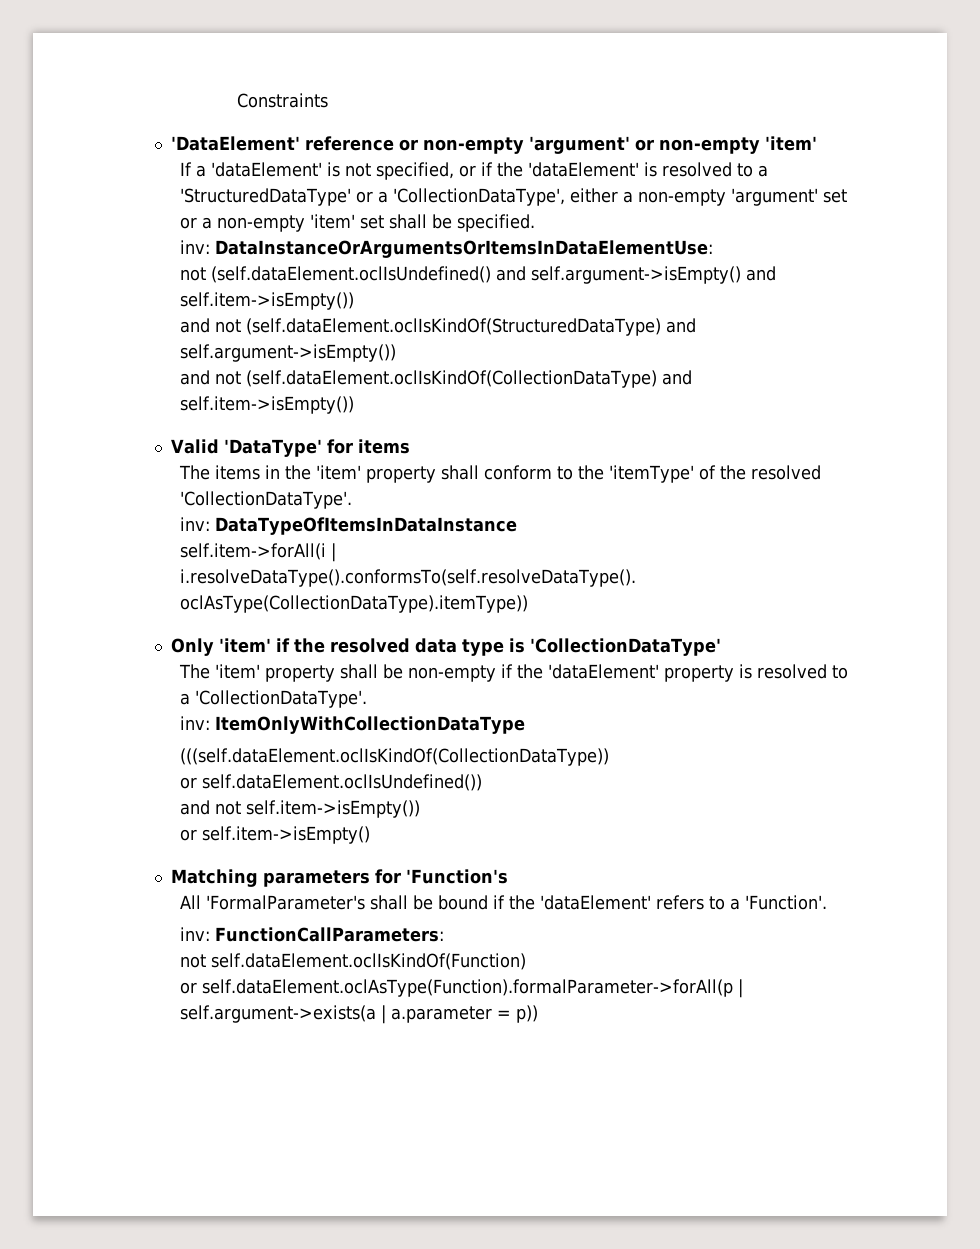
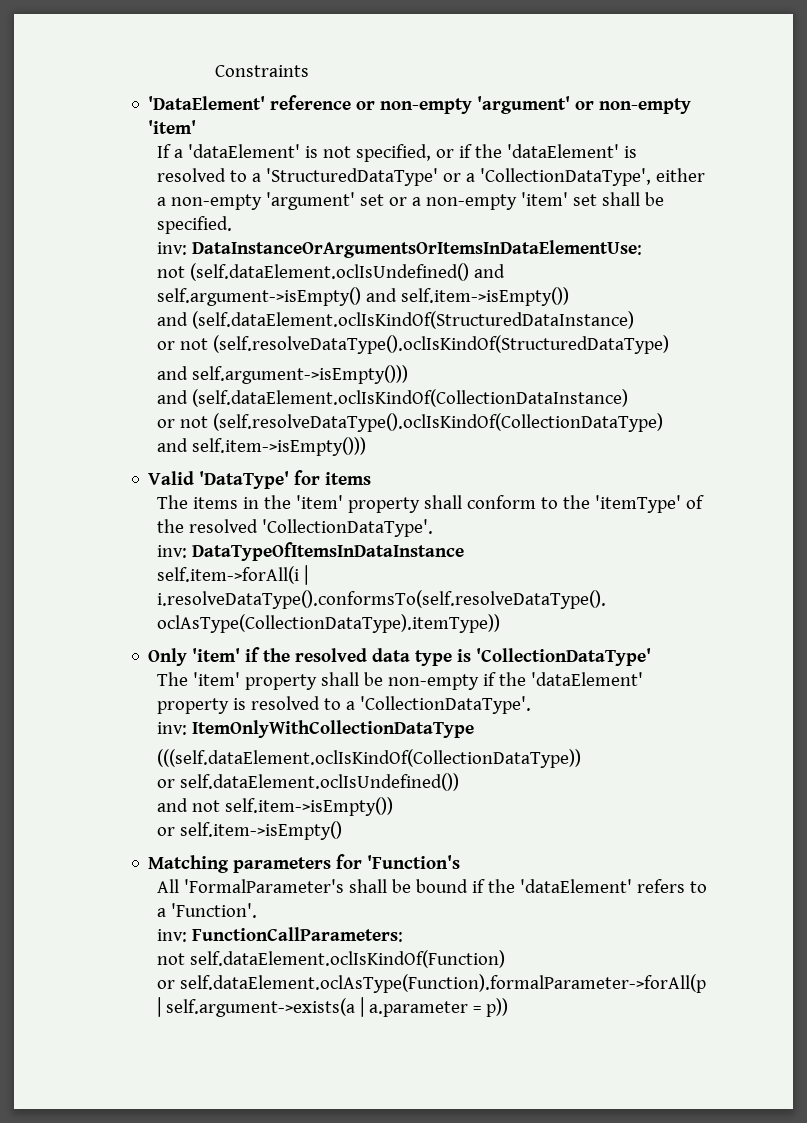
- and not (self.dataElement.oclIsKindOf(StructuredDataType) and self.argument->isEmpty())
- and not (self.dataElement.oclIsKindOf(CollectionDataType) and self.item->isEmpty())
+ and (self.dataElement.oclIsKindOf(StructuredDataInstance)
+ or not (self.resolveDataType().oclIsKindOf(StructuredDataType)
+ and self.argument->isEmpty()))
+ and (self.dataElement.oclIsKindOf(CollectionDataInstance)
+ or not (self.resolveDataType().oclIsKindOf(CollectionDataType)
+ and self.item->isEmpty()))

